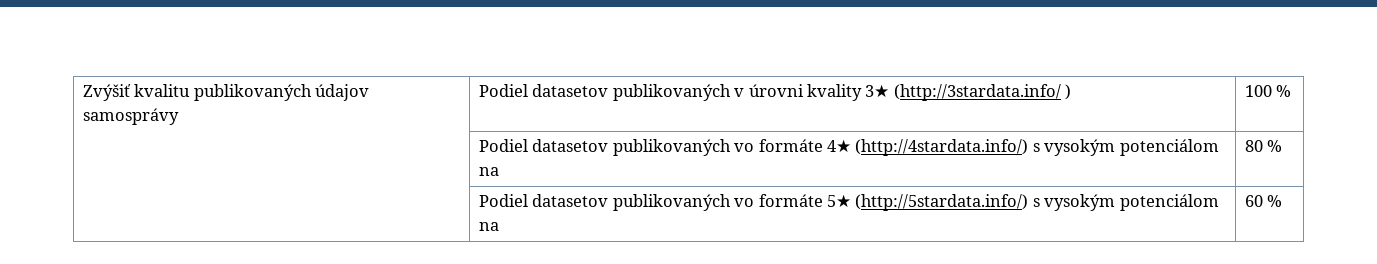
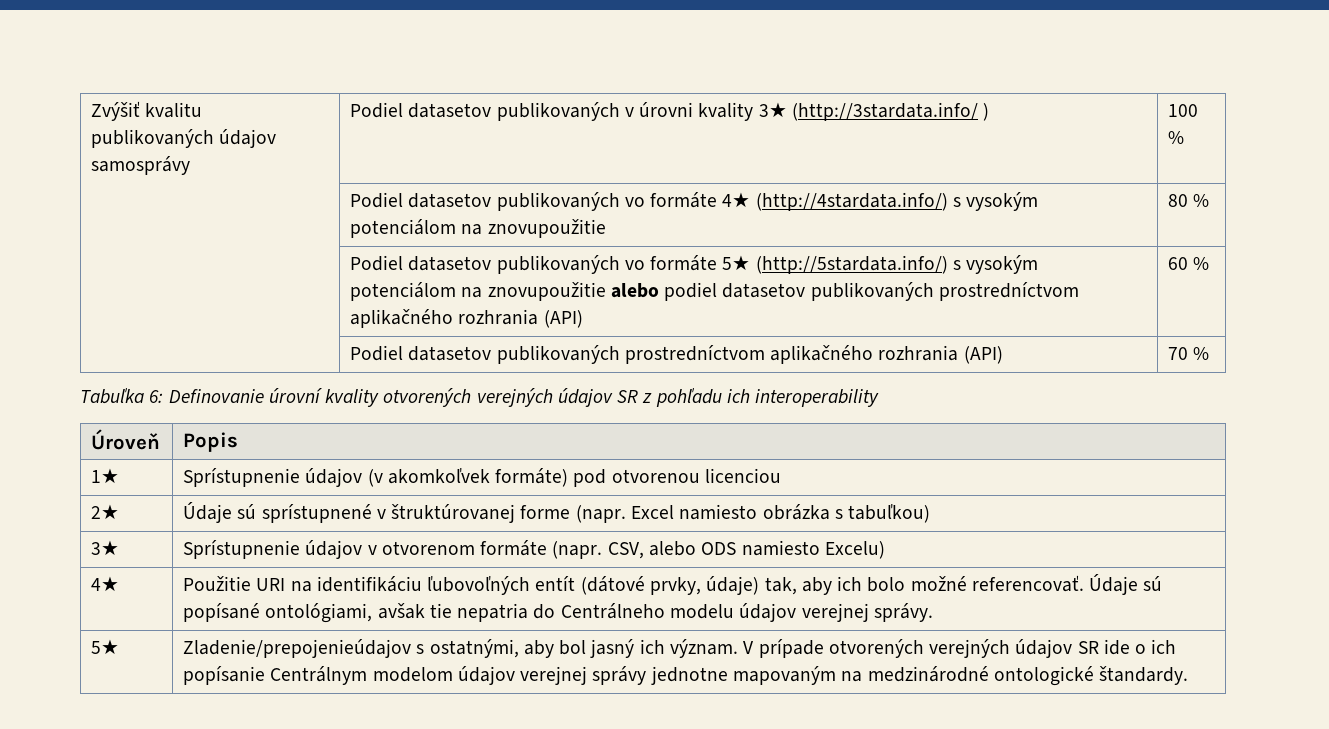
- | Podiel datasetov publikovaných vo formáte 4★ (http://4stardata.info/) s vysokým potenciálom na | 80 %
+ | Podiel datasetov publikovaných vo formáte 4★ (http://4stardata.info/) s vysokým potenciálom na znovupoužitie | 80 %
- | Podiel datasetov publikovaných vo formáte 5★ (http://5stardata.info/) s vysokým potenciálom na | 60 %
+ | Podiel datasetov publikovaných vo formáte 5★ (http://5stardata.info/) s vysokým potenciálom na znovupoužitie alebo podiel datasetov publikovaných prostredníctvom aplikačného rozhrania (API) | 60 %
+ | Podiel datasetov publikovaných prostredníctvom aplikačného rozhrania (API) | 70 %
+ Tabuľka 6: Definovanie úrovní kvality otvorených verejných údajov SR z pohľadu ich interoperability
+ Úroveň | Popis
+ 1★ | Sprístupnenie údajov (v akomkoľvek formáte) pod otvorenou licenciou
+ 2★ | Údaje sú sprístupnené v štruktúrovanej forme (napr. Excel namiesto obrázka s tabuľkou)
+ 3★ | Sprístupnenie údajov v otvorenom formáte (napr. CSV, alebo ODS namiesto Excelu)
+ 4★ | Použitie URI na identifikáciu ľubovoľných entít (dátové prvky, údaje) tak, aby ich bolo možné referencovať. Údaje sú popísané ontológiami, avšak tie nepatria do Centrálneho modelu údajov verejnej správy.
+ 5★ | Zladenie/prepojenieúdajov s ostatnými, aby bol jasný ich význam. V prípade otvorených verejných údajov SR ide o ich popísanie Centrálnym modelom údajov verejnej správy jednotne mapovaným na medzinárodné ontologické štandardy.

